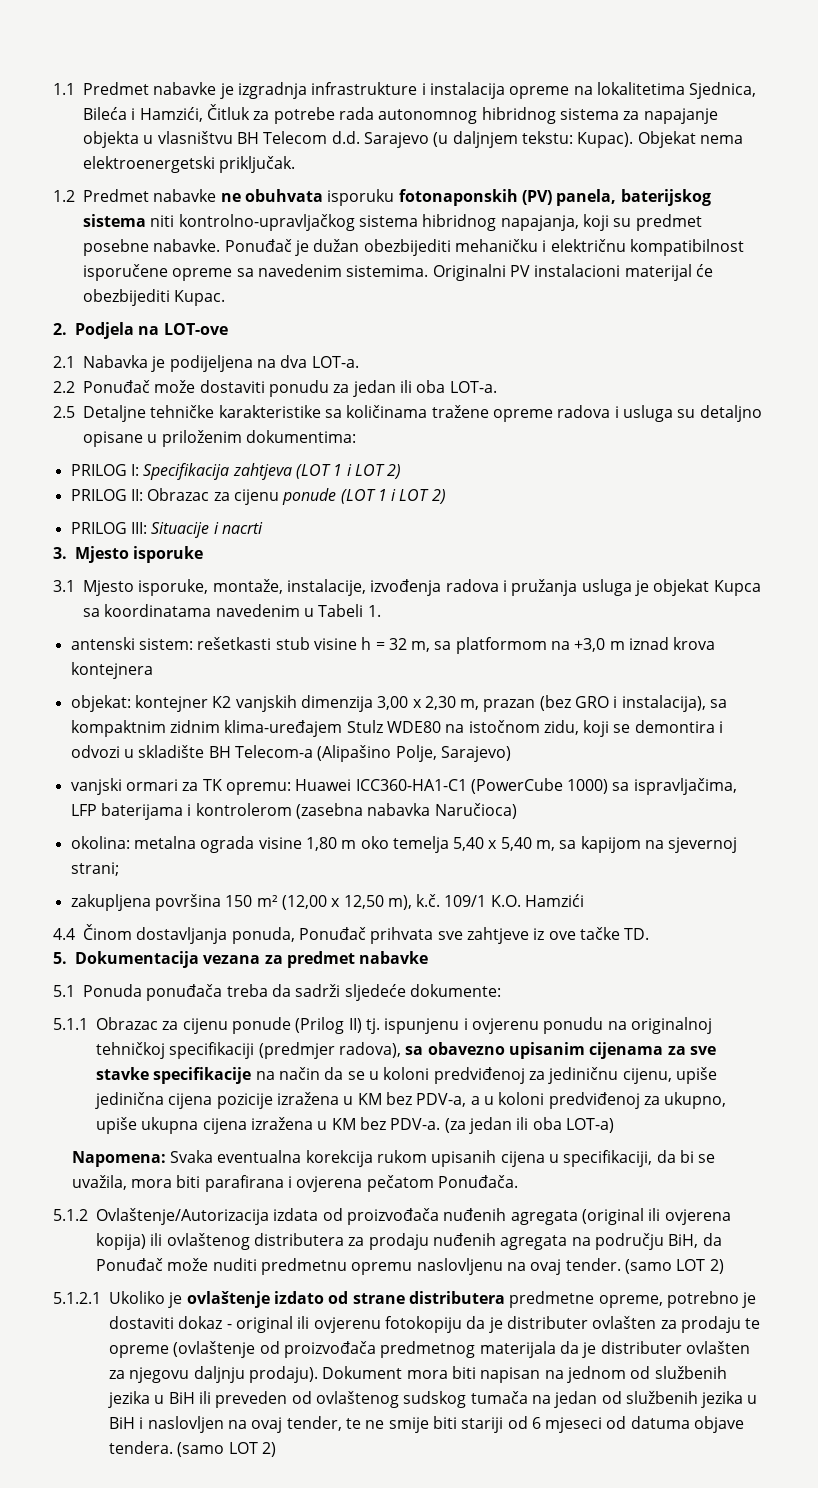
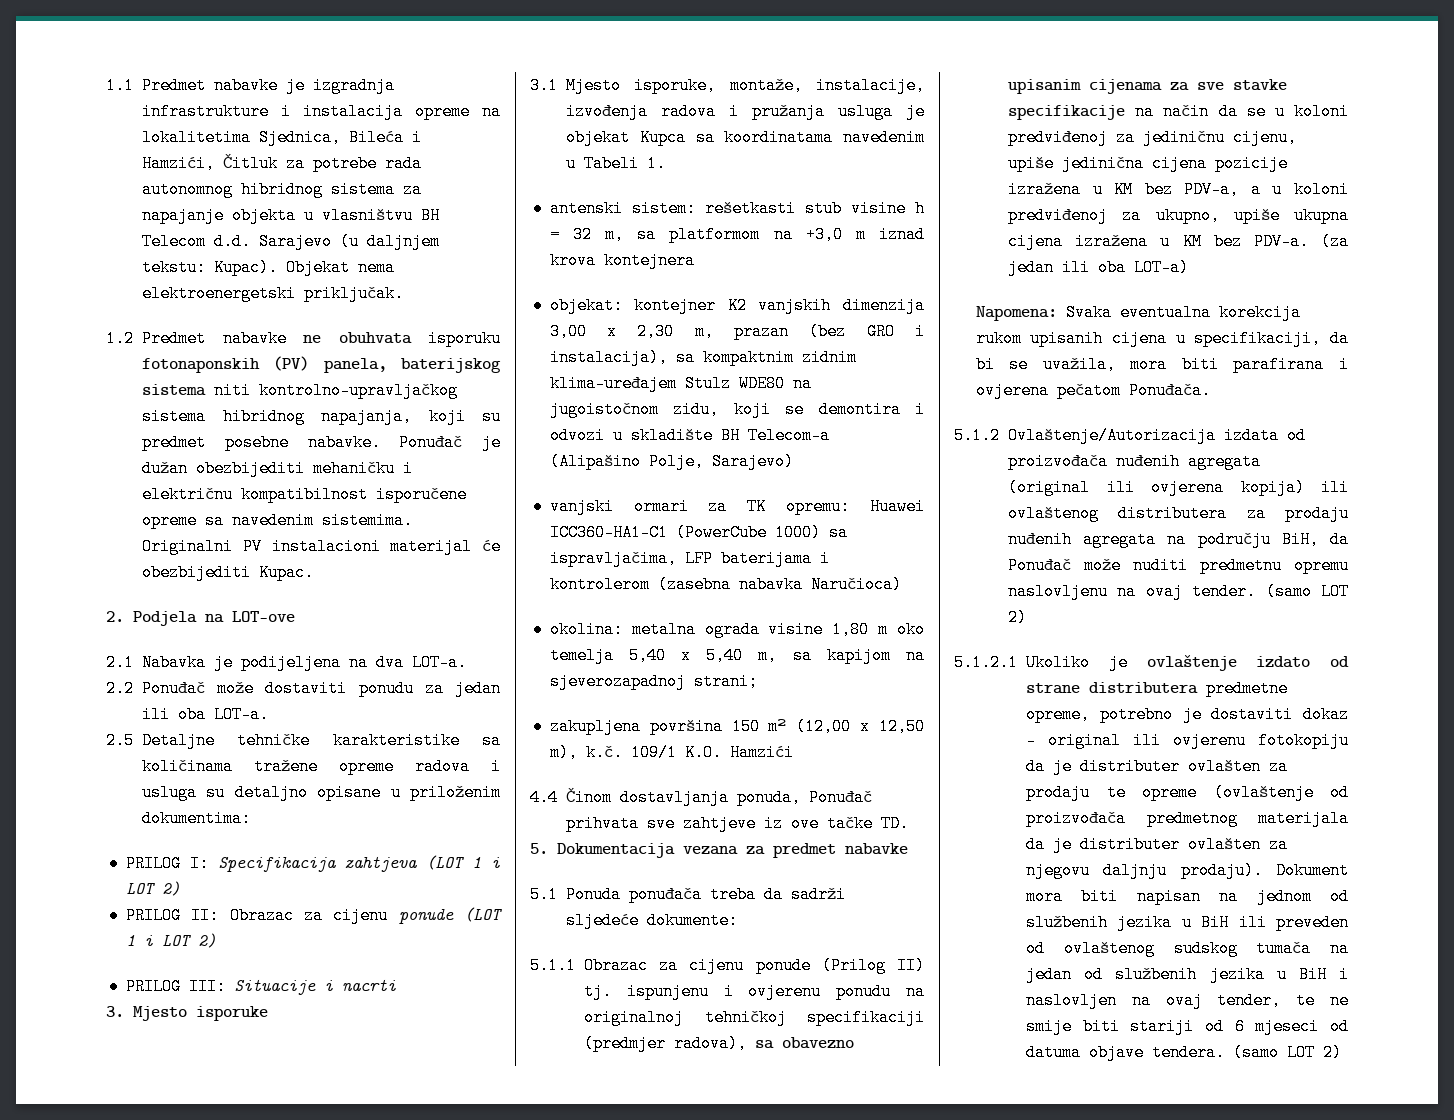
- objekat: kontejner K2 vanjskih dimenzija 3,00 x 2,30 m, prazan (bez GRO i instalacija), sa kompaktnim zidnim klima-uređajem Stulz WDE80 na istočnom zidu, koji se demontira i odvozi u skladište BH Telecom-a (Alipašino Polje, Sarajevo)
+ objekat: kontejner K2 vanjskih dimenzija 3,00 x 2,30 m, prazan (bez GRO i instalacija), sa kompaktnim zidnim klima-uređajem Stulz WDE80 na jugoistočnom zidu, koji se demontira i odvozi u skladište BH Telecom-a (Alipašino Polje, Sarajevo)
- okolina: metalna ograda visine 1,80 m oko temelja 5,40 x 5,40 m, sa kapijom na sjevernoj strani;
+ okolina: metalna ograda visine 1,80 m oko temelja 5,40 x 5,40 m, sa kapijom na sjeverozapadnoj strani;

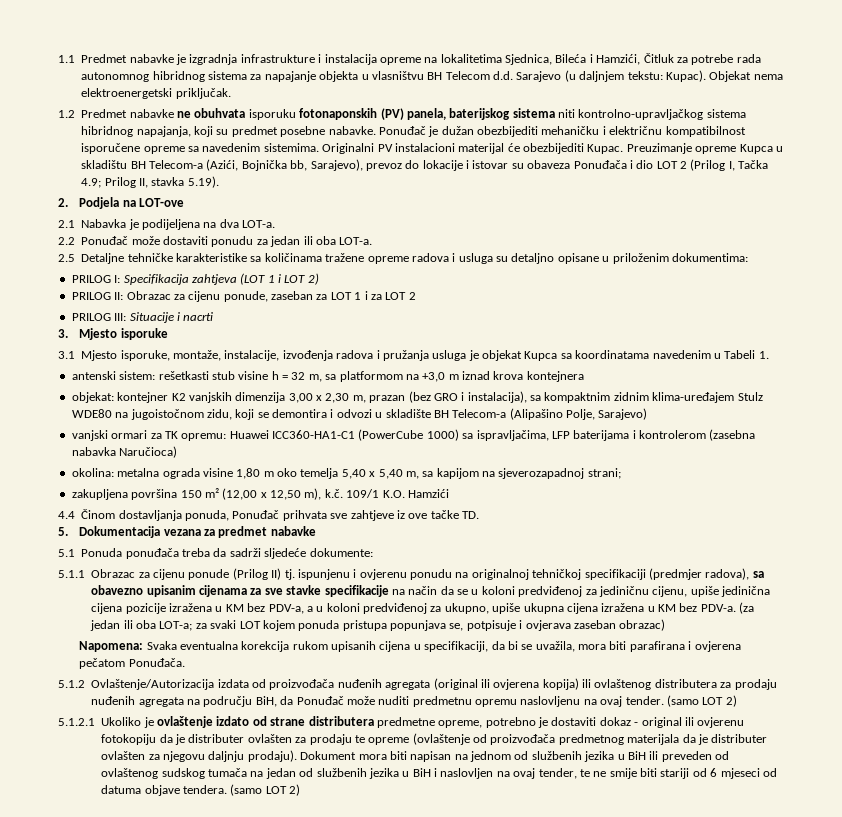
+ Preuzimanje opreme Kupca u skladištu BH Telecom-a (Azići, Bojnička bb, Sarajevo), prevoz do lokacije i istovar su obaveza Ponuđača i dio LOT 2 (Prilog I, Tačka 4.9; Prilog II, stavka 5.19).
- PRILOG II: Obrazac za cijenu ponude (LOT 1 i LOT 2)
+ PRILOG II: Obrazac za cijenu ponude, zaseban za LOT 1 i za LOT 2
- (za jedan ili oba LOT-a)
+ (za jedan ili oba LOT-a; za svaki LOT kojem ponuda pristupa popunjava se, potpisuje i ovjerava zaseban obrazac)

